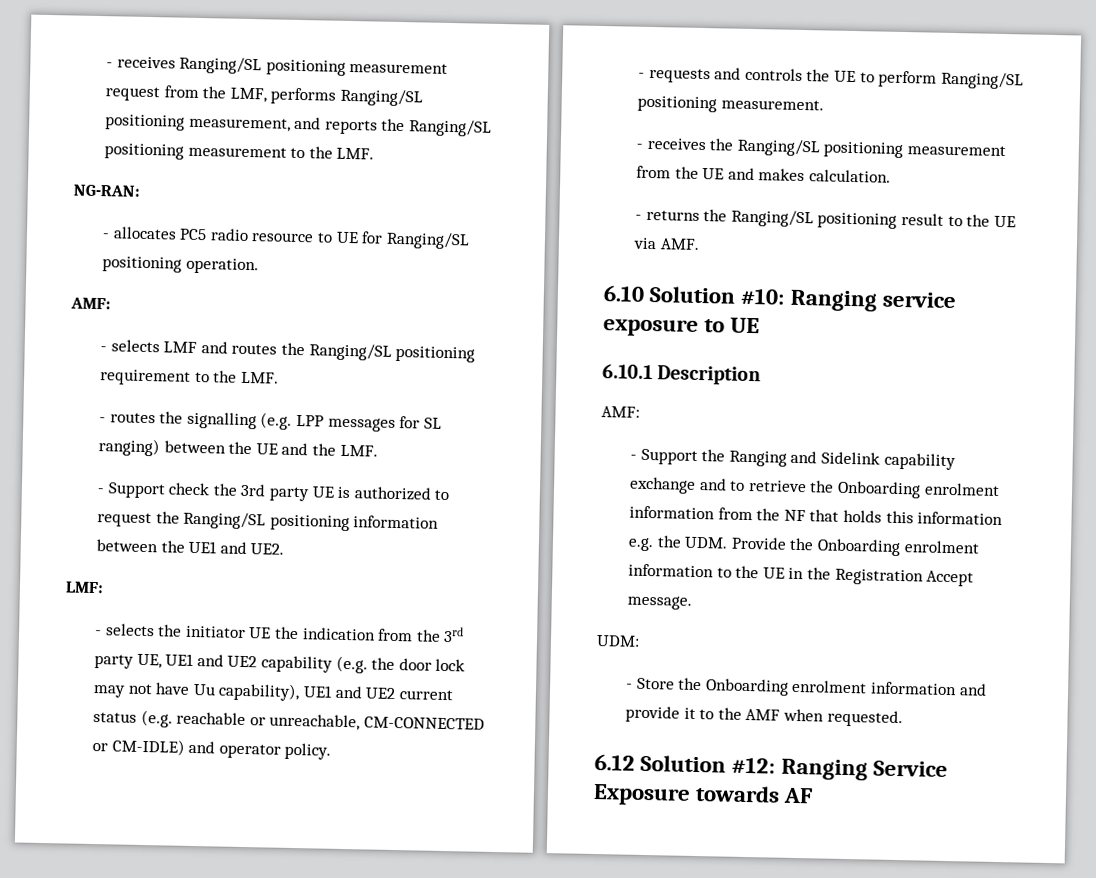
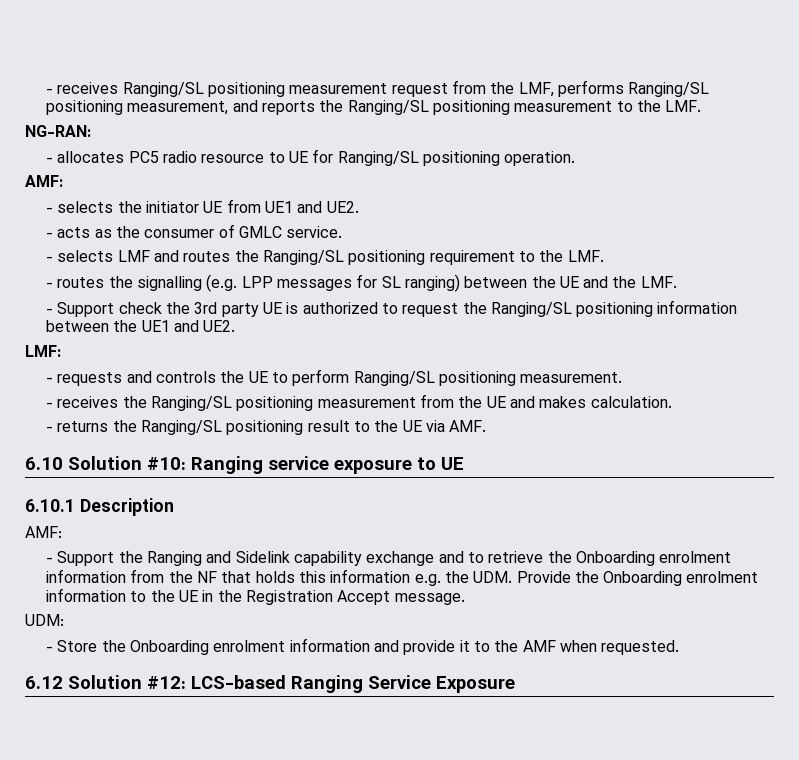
+ - selects the initiator UE from UE1 and UE2.
+ - acts as the consumer of GMLC service.
- - selects the initiator UE the indication from the 3rd party UE, UE1 and UE2 capability (e.g. the door lock may not have Uu capability), UE1 and UE2 current status (e.g. reachable or unreachable, CM-CONNECTED or CM-IDLE) and operator policy.
- 6.12 Solution #12: Ranging Service Exposure towards AF
+ 6.12 Solution #12: LCS-based Ranging Service Exposure

